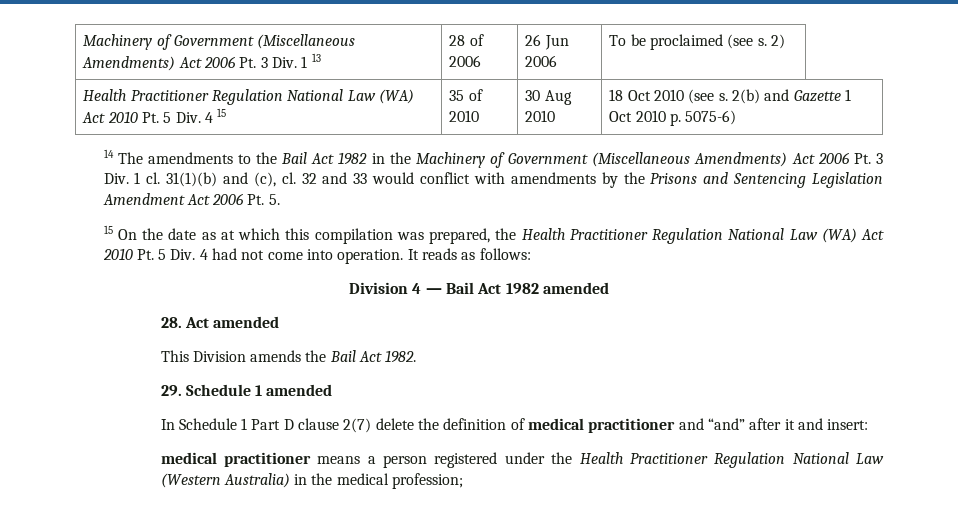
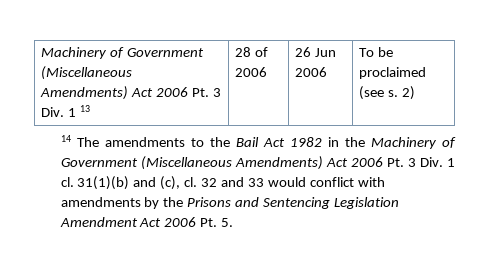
- Health Practitioner Regulation National Law (WA) Act 2010 Pt. 5 Div. 4 15 | 35 of 2010 | 30 Aug 2010 | 18 Oct 2010 (see s. 2(b) and Gazette 1 Oct 2010 p. 5075-6)
- 15 On the date as at which this compilation was prepared, the Health Practitioner Regulation National Law (WA) Act 2010 Pt. 5 Div. 4 had not come into operation. It reads as follows:
- Division 4 — Bail Act 1982 amended
- 28. Act amended
- This Division amends the Bail Act 1982.
- 29. Schedule 1 amended
- In Schedule 1 Part D clause 2(7) delete the definition of medical practitioner and “and” after it and insert:
- medical practitioner means a person registered under the Health Practitioner Regulation National Law (Western Australia) in the medical profession;

